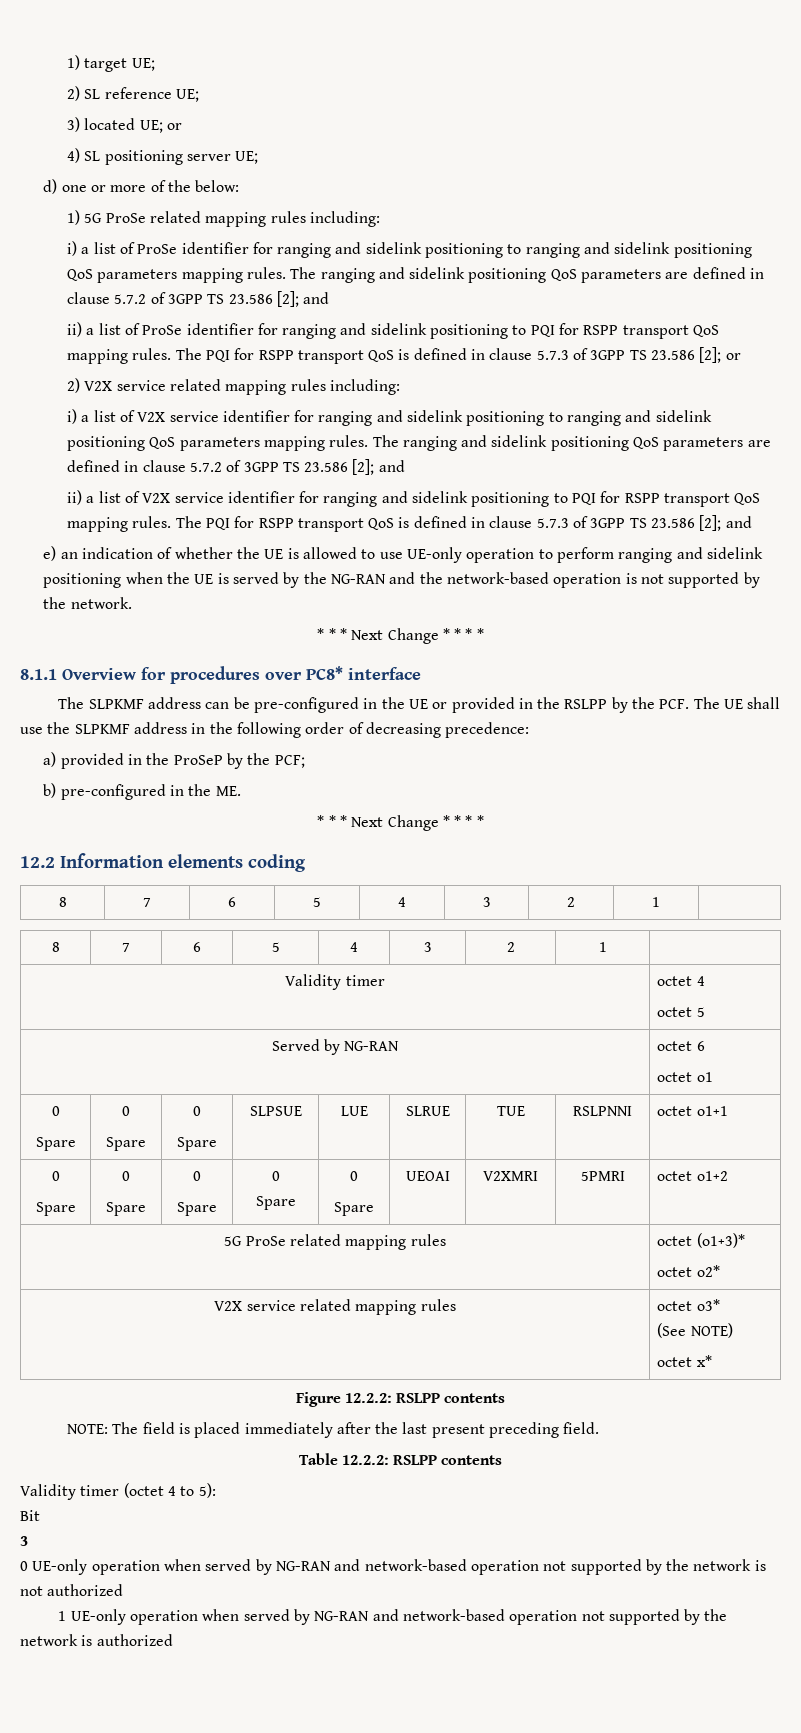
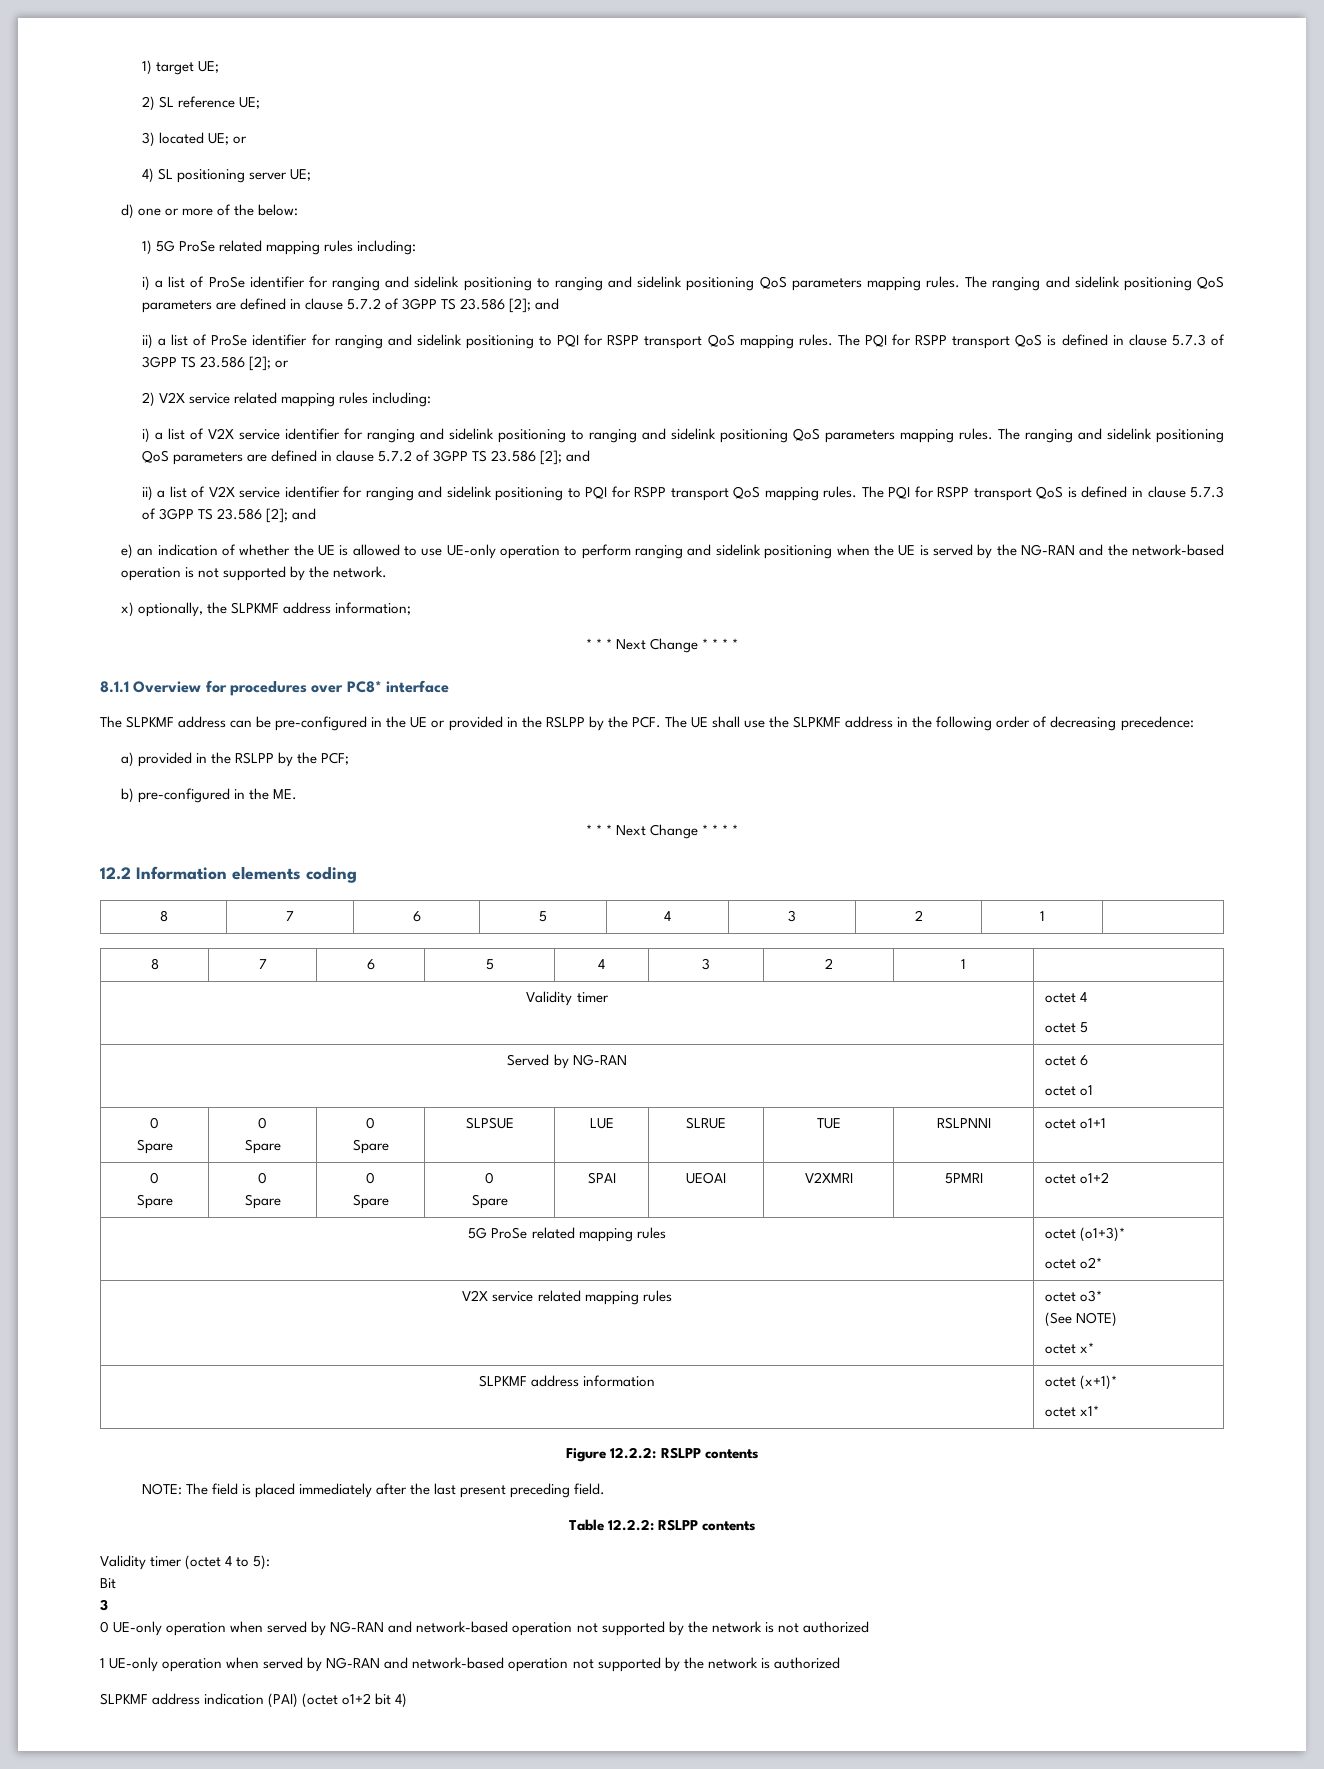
+ x) optionally, the SLPKMF address information;
- a) provided in the ProSeP by the PCF;
+ a) provided in the RSLPP by the PCF;
  Served by NG-RAN | octet 6
  octet o1
  0
  Spare | 0
  Spare | 0
  Spare | SLPSUE | LUE | SLRUE | TUE | RSLPNNI | octet o1+1
  0
  Spare | 0
  Spare | 0
  Spare | 0
- Spare | 0
- Spare | UEOAI | V2XMRI | 5PMRI | octet o1+2
+ Spare | SPAI | UEOAI | V2XMRI | 5PMRI | octet o1+2
+ SLPKMF address information | octet (x+1)*
+ octet x1*
+ SLPKMF address indication (PAI) (octet o1+2 bit 4)

